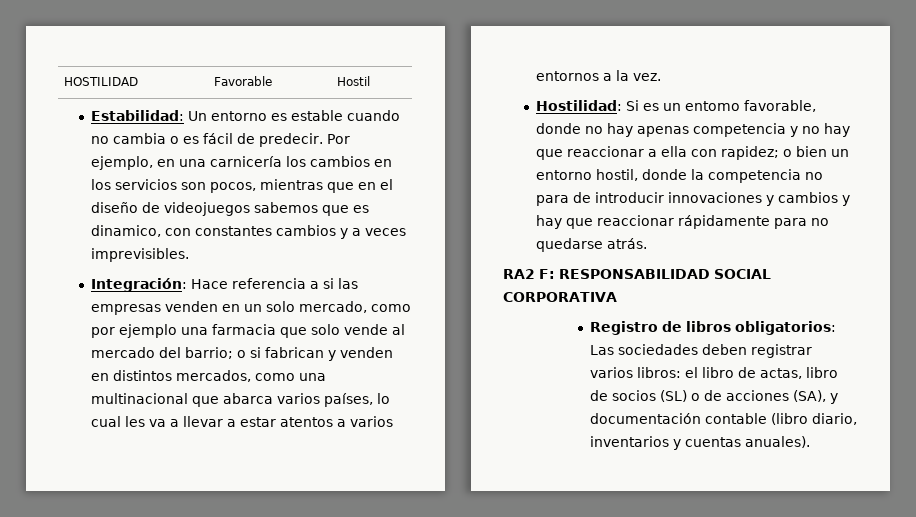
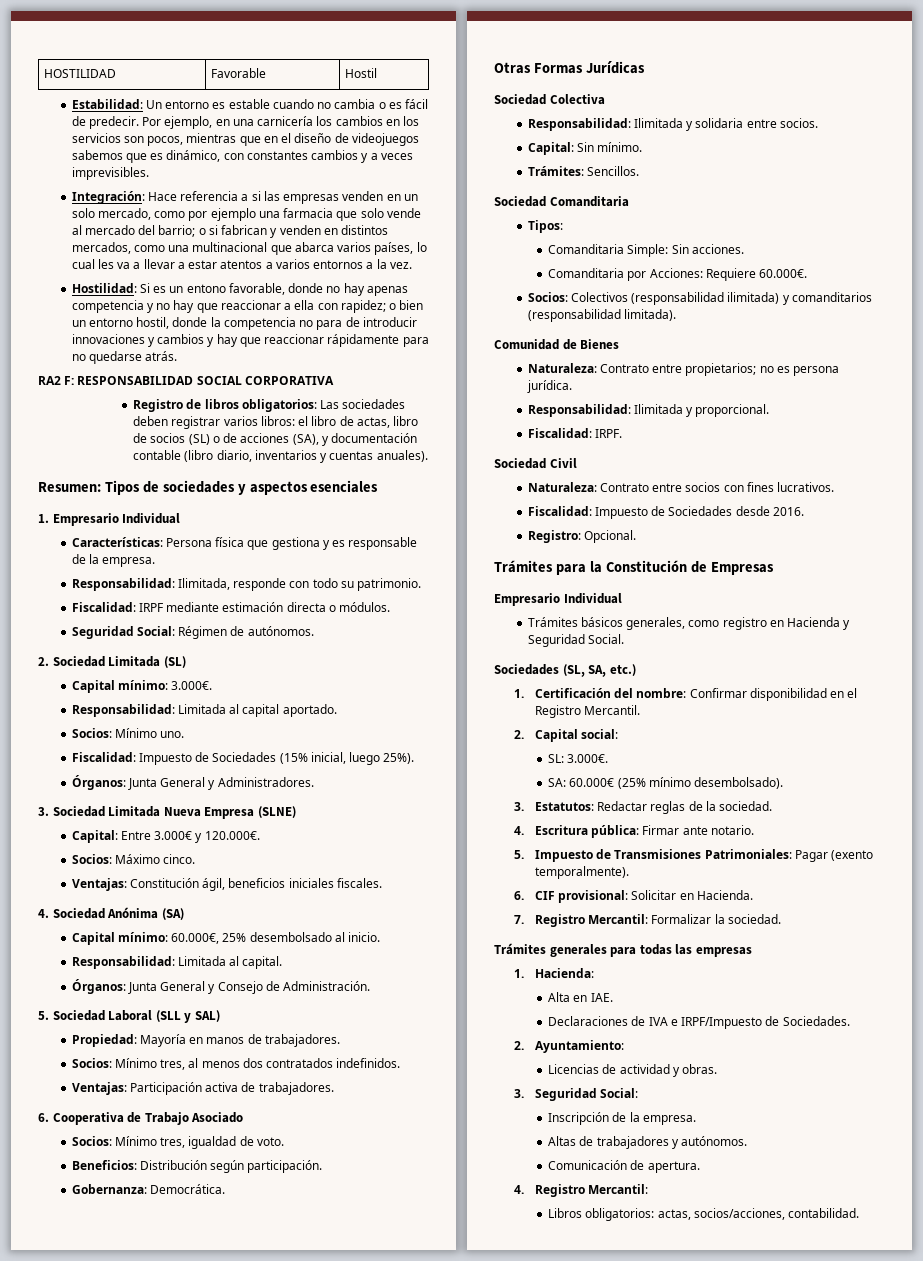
- Por ejemplo, en una carnicería los cambios en los servicios son pocos, mientras que en el diseño de videojuegos sabemos que es dinamico, con constantes cambios y a veces imprevisibles.
+ Por ejemplo, en una carnicería los cambios en los servicios son pocos, mientras que en el diseño de videojuegos sabemos que es dinámico, con constantes cambios y a veces imprevisibles.
- Hostilidad: Si es un entomo favorable, donde no hay apenas competencia y no hay que reaccionar a ella con rapidez; o bien un entorno hostil, donde la competencia no para de introducir innovaciones y cambios y hay que reaccionar rápidamente para no quedarse atrás.
+ Hostilidad: Si es un entono favorable, donde no hay apenas competencia y no hay que reaccionar a ella con rapidez; o bien un entorno hostil, donde la competencia no para de introducir innovaciones y cambios y hay que reaccionar rápidamente para no quedarse atrás.
+ Resumen: Tipos de sociedades y aspectos esenciales
+ 1. Empresario Individual
+ Características: Persona física que gestiona y es responsable de la empresa.
+ Responsabilidad: Ilimitada, responde con todo su patrimonio.
+ Fiscalidad: IRPF mediante estimación directa o módulos.
+ Seguridad Social: Régimen de autónomos.
+ 2. Sociedad Limitada (SL)
+ Capital mínimo: 3.000€.
+ Responsabilidad: Limitada al capital aportado.
+ Socios: Mínimo uno.
+ Fiscalidad: Impuesto de Sociedades (15% inicial, luego 25%).
+ Órganos: Junta General y Administradores.
+ 3. Sociedad Limitada Nueva Empresa (SLNE)
+ Capital: Entre 3.000€ y 120.000€.
+ Socios: Máximo cinco.
+ Ventajas: Constitución ágil, beneficios iniciales fiscales.
+ 4. Sociedad Anónima (SA)
+ Capital mínimo: 60.000€, 25% desembolsado al inicio.
+ Responsabilidad: Limitada al capital.
+ Órganos: Junta General y Consejo de Administración.
+ 5. Sociedad Laboral (SLL y SAL)
+ Propiedad: Mayoría en manos de trabajadores.
+ Socios: Mínimo tres, al menos dos contratados indefinidos.
+ Ventajas: Participación activa de trabajadores.
+ 6. Cooperativa de Trabajo Asociado
+ Socios: Mínimo tres, igualdad de voto.
+ Beneficios: Distribución según participación.
+ Gobernanza: Democrática.
+ Otras Formas Jurídicas
+ Sociedad Colectiva
+ Responsabilidad: Ilimitada y solidaria entre socios.
+ Capital: Sin mínimo.
+ Trámites: Sencillos.
+ Sociedad Comanditaria
+ Tipos:
+ Comanditaria Simple: Sin acciones.
+ Comanditaria por Acciones: Requiere 60.000€.
+ Socios: Colectivos (responsabilidad ilimitada) y comanditarios (responsabilidad limitada).
+ Comunidad de Bienes
+ Naturaleza: Contrato entre propietarios; no es persona jurídica.
+ Responsabilidad: Ilimitada y proporcional.
+ Fiscalidad: IRPF.
+ Sociedad Civil
+ Naturaleza: Contrato entre socios con fines lucrativos.
+ Fiscalidad: Impuesto de Sociedades desde 2016.
+ Registro: Opcional.
+ Trámites para la Constitución de Empresas
+ Empresario Individual
+ Trámites básicos generales, como registro en Hacienda y Seguridad Social.
+ Sociedades (SL, SA, etc.)
+ 1. Certificación del nombre: Confirmar disponibilidad en el Registro Mercantil.
+ 2. Capital social:
+ SL: 3.000€.
+ SA: 60.000€ (25% mínimo desembolsado).
+ 3. Estatutos: Redactar reglas de la sociedad.
+ 4. Escritura pública: Firmar ante notario.
+ 5. Impuesto de Transmisiones Patrimoniales: Pagar (exento temporalmente).
+ 6. CIF provisional: Solicitar en Hacienda.
+ 7. Registro Mercantil: Formalizar la sociedad.
+ Trámites generales para todas las empresas
+ 1. Hacienda:
+ Alta en IAE.
+ Declaraciones de IVA e IRPF/Impuesto de Sociedades.
+ 2. Ayuntamiento:
+ Licencias de actividad y obras.
+ 3. Seguridad Social:
+ Inscripción de la empresa.
+ Altas de trabajadores y autónomos.
+ Comunicación de apertura.
+ 4. Registro Mercantil:
+ Libros obligatorios: actas, socios/acciones, contabilidad.

